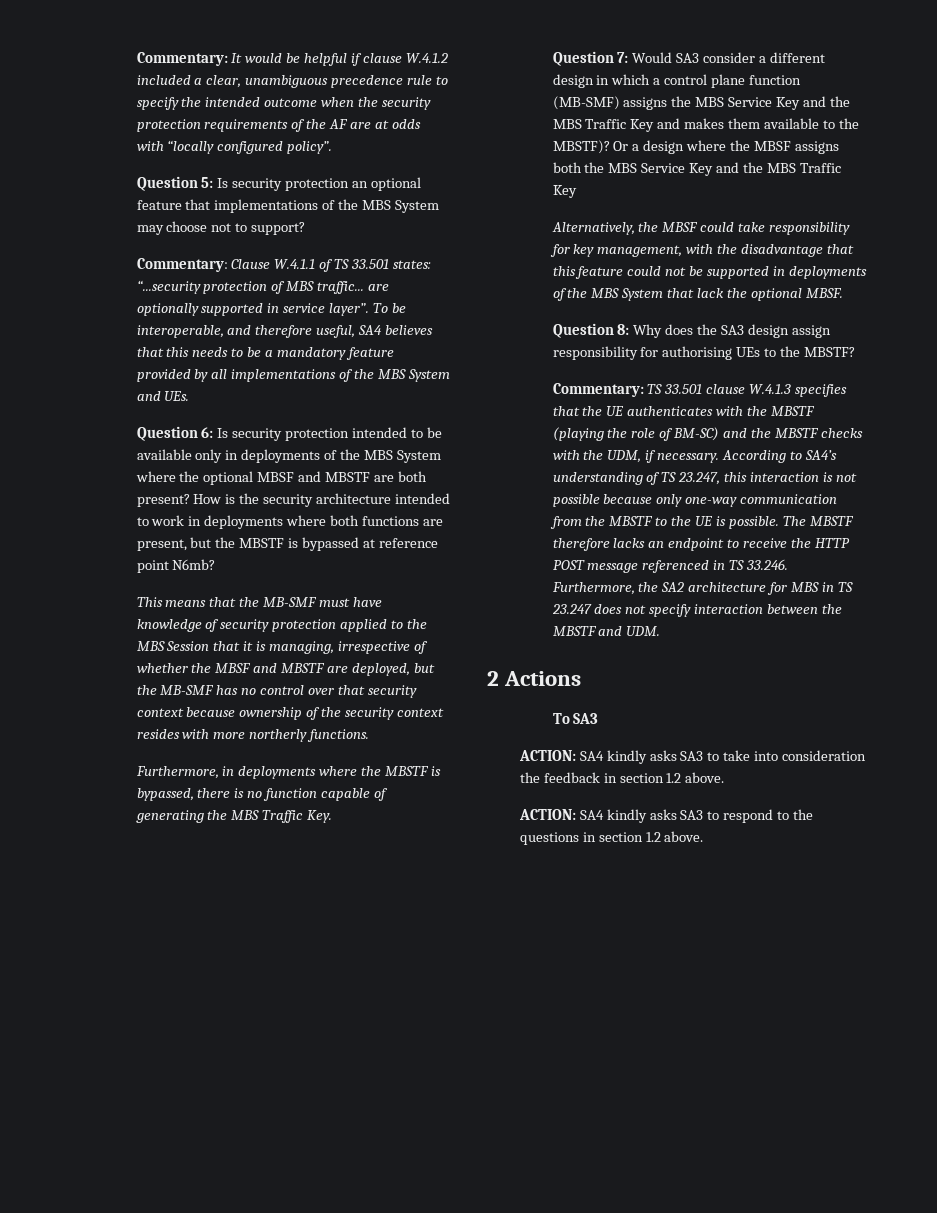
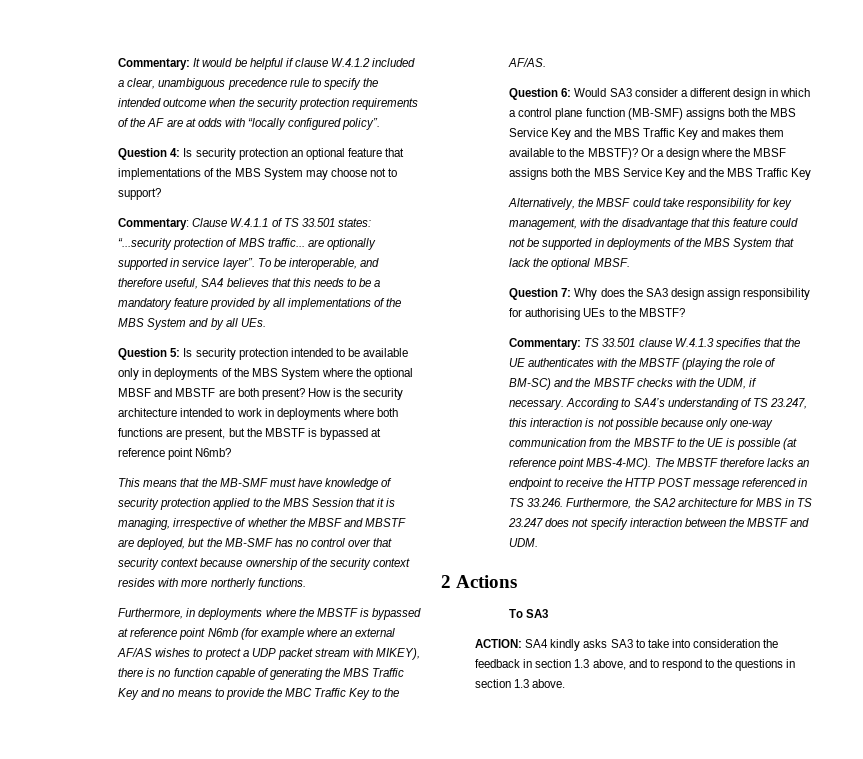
- Question 5: Is security protection an optional feature that implementations of the MBS System may choose not to support?
+ Question 4: Is security protection an optional feature that implementations of the MBS System may choose not to support?
- To be interoperable, and therefore useful, SA4 believes that this needs to be a mandatory feature provided by all implementations of the MBS System and UEs.
+ To be interoperable, and therefore useful, SA4 believes that this needs to be a mandatory feature provided by all implementations of the MBS System and by all UEs.
- Question 6: Is security protection intended to be available only in deployments of the MBS System where the optional MBSF and MBSTF are both present?
+ Question 5: Is security protection intended to be available only in deployments of the MBS System where the optional MBSF and MBSTF are both present?
- Furthermore, in deployments where the MBSTF is bypassed, there is no function capable of generating the MBS Traffic Key.
- Question 7: Would SA3 consider a different design in which a control plane function (MB-SMF) assigns the MBS Service Key and the MBS Traffic Key and makes them available to the MBSTF)?
+ Furthermore, in deployments where the MBSTF is bypassed at reference point N6mb (for example where an external AF/AS wishes to protect a UDP packet stream with MIKEY), there is no function capable of generating the MBS Traffic Key and no means to provide the MBC Traffic Key to the AF/AS.
+ Question 6: Would SA3 consider a different design in which a control plane function (MB-SMF) assigns both the MBS Service Key and the MBS Traffic Key and makes them available to the MBSTF)?
- Question 8: Why does the SA3 design assign responsibility for authorising UEs to the MBSTF?
+ Question 7: Why does the SA3 design assign responsibility for authorising UEs to the MBSTF?
- According to SA4’s understanding of TS 23.247, this interaction is not possible because only one-way communication from the MBSTF to the UE is possible.
+ According to SA4’s understanding of TS 23.247, this interaction is not possible because only one-way communication from the MBSTF to the UE is possible (at reference point MBS-4-MC).
- ACTION: SA4 kindly asks SA3 to take into consideration the feedback in section 1.2 above.
- ACTION: SA4 kindly asks SA3 to respond to the questions in section 1.2 above.
+ ACTION: SA4 kindly asks SA3 to take into consideration the feedback in section 1.3 above, and to respond to the questions in section 1.3 above.

